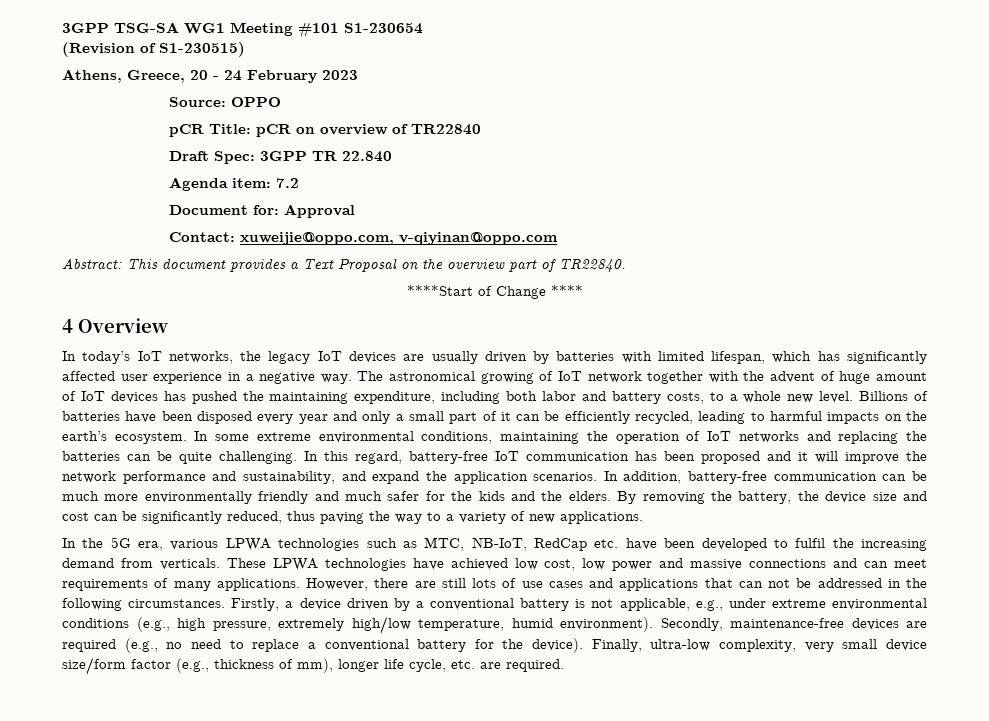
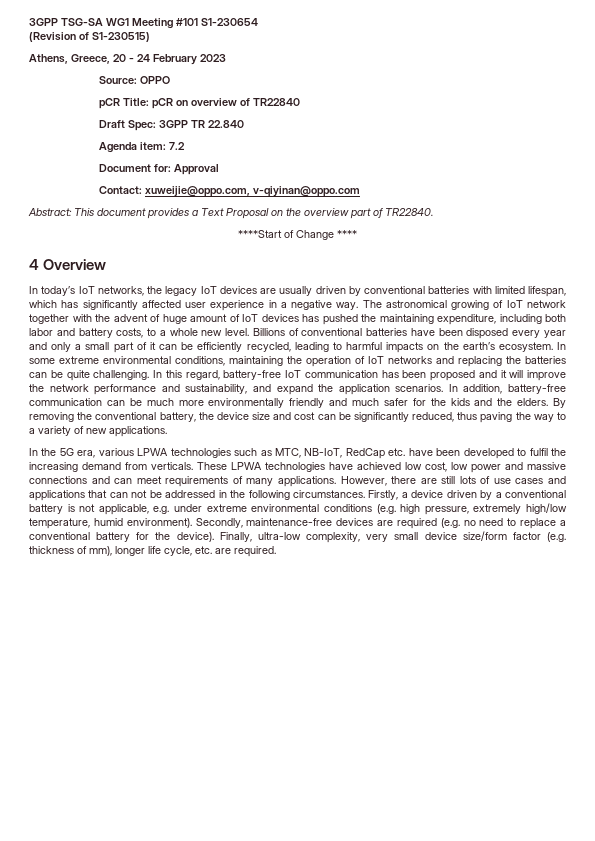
- In today’s IoT networks, the legacy IoT devices are usually driven by batteries with limited lifespan, which has significantly affected user experience in a negative way.
+ In today’s IoT networks, the legacy IoT devices are usually driven by conventional batteries with limited lifespan, which has significantly affected user experience in a negative way.
- Billions of batteries have been disposed every year and only a small part of it can be efficiently recycled, leading to harmful impacts on the earth’s ecosystem.
+ Billions of conventional batteries have been disposed every year and only a small part of it can be efficiently recycled, leading to harmful impacts on the earth’s ecosystem.
- By removing the battery, the device size and cost can be significantly reduced, thus paving the way to a variety of new applications.
+ By removing the conventional battery, the device size and cost can be significantly reduced, thus paving the way to a variety of new applications.
- Firstly, a device driven by a conventional battery is not applicable, e.g., under extreme environmental conditions (e.g., high pressure, extremely high/low temperature, humid environment).
+ Firstly, a device driven by a conventional battery is not applicable, e.g. under extreme environmental conditions (e.g. high pressure, extremely high/low temperature, humid environment).
- Secondly, maintenance-free devices are required (e.g., no need to replace a conventional battery for the device).
+ Secondly, maintenance-free devices are required (e.g. no need to replace a conventional battery for the device).
- Finally, ultra-low complexity, very small device size/form factor (e.g., thickness of mm), longer life cycle, etc. are required.
+ Finally, ultra-low complexity, very small device size/form factor (e.g. thickness of mm), longer life cycle, etc. are required.

